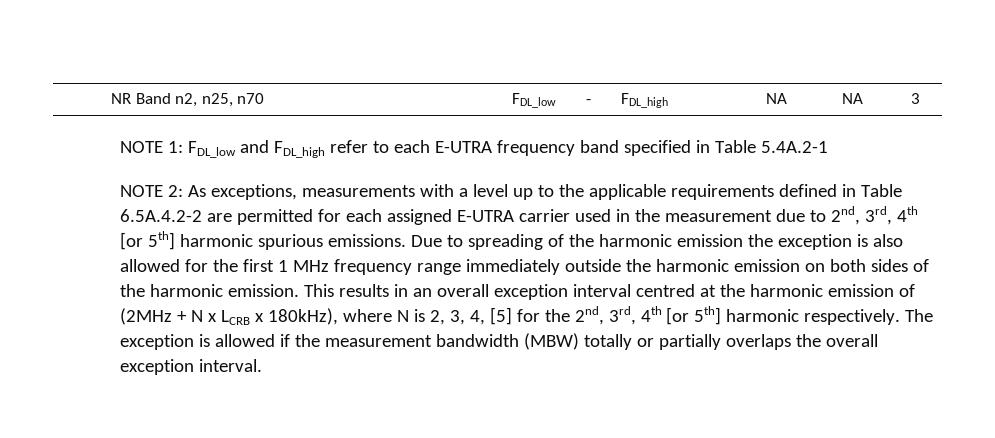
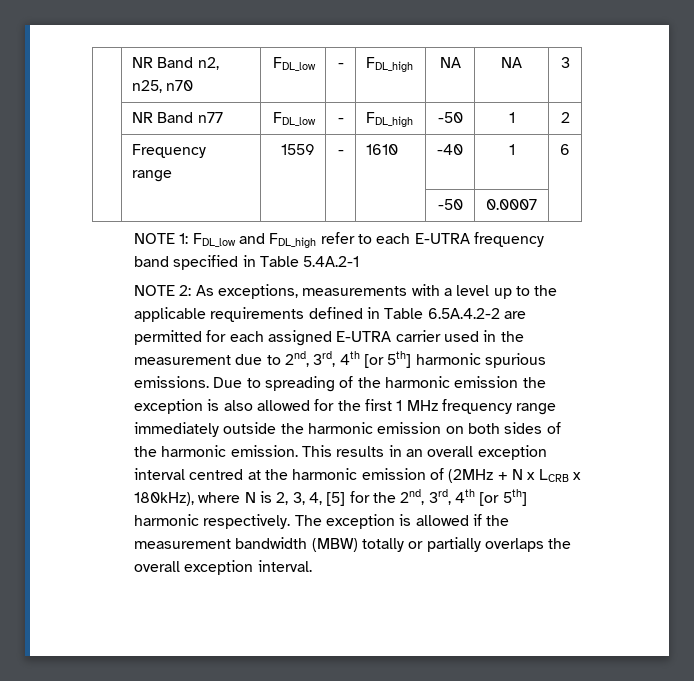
+ | NR Band n77 | FDL_low | - | FDL_high | -50 | 1 | 2
+ | Frequency range | 1559 | - | 1610 | -40 | 1 | 6
+ | | | | | -50 | 0.0007 |

